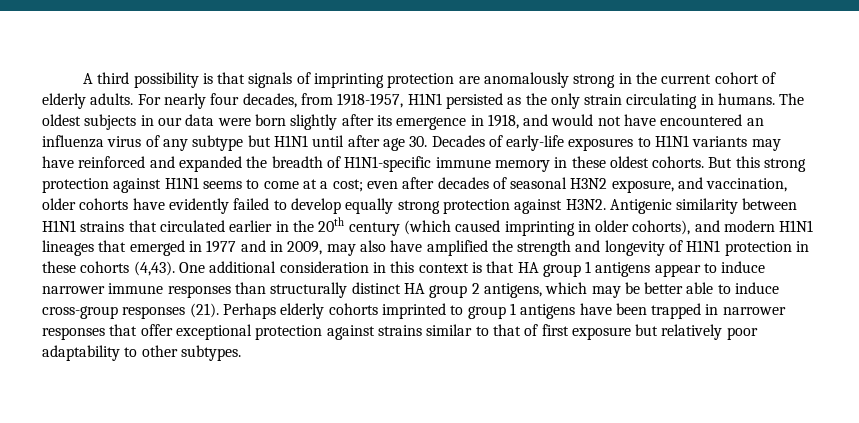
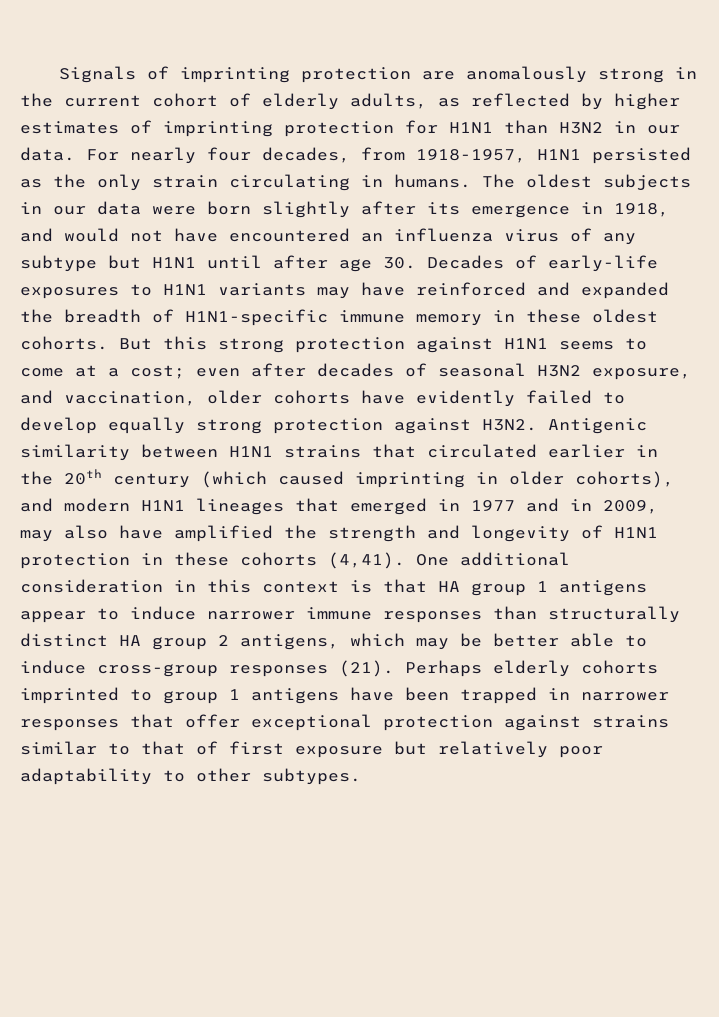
- A third possibility is that signals of imprinting protection are anomalously strong in the current cohort of elderly adults.
+ Signals of imprinting protection are anomalously strong in the current cohort of elderly adults, as reflected by higher estimates of imprinting protection for H1N1 than H3N2 in our data.
- Antigenic similarity between H1N1 strains that circulated earlier in the 20th century (which caused imprinting in older cohorts), and modern H1N1 lineages that emerged in 1977 and in 2009, may also have amplified the strength and longevity of H1N1 protection in these cohorts (4,43).
+ Antigenic similarity between H1N1 strains that circulated earlier in the 20th century (which caused imprinting in older cohorts), and modern H1N1 lineages that emerged in 1977 and in 2009, may also have amplified the strength and longevity of H1N1 protection in these cohorts (4,41).

